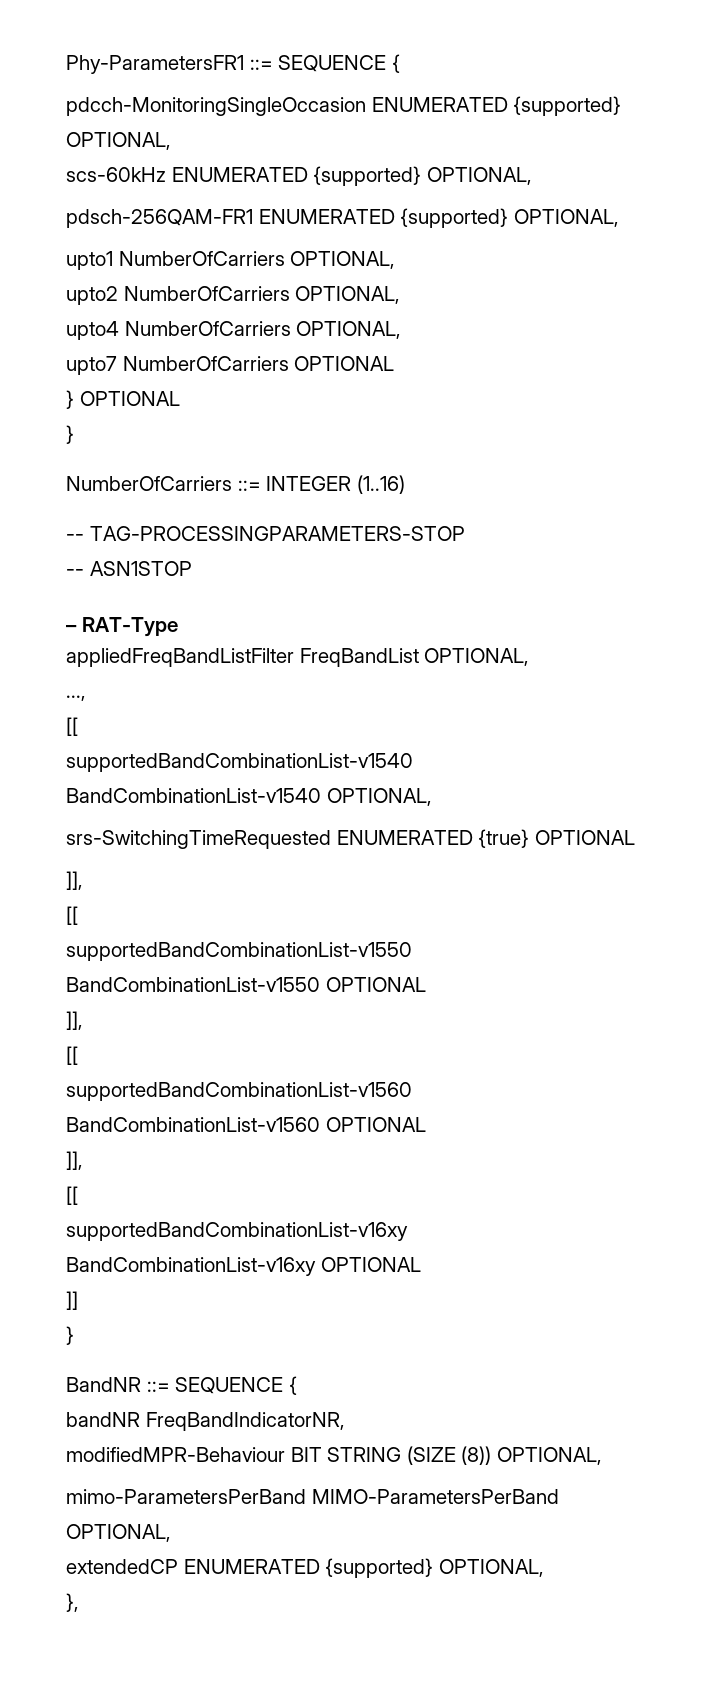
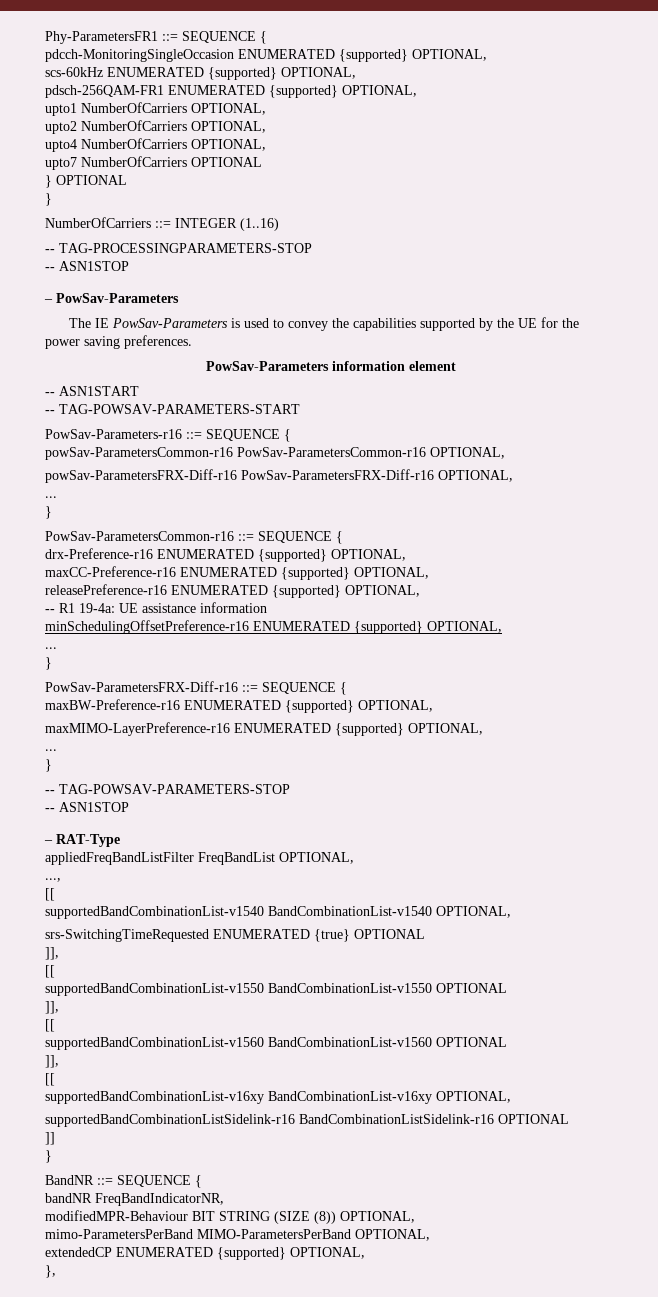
+ – PowSav-Parameters
+ The IE PowSav-Parameters is used to convey the capabilities supported by the UE for the power saving preferences.
+ PowSav-Parameters information element
+ -- ASN1START
+ -- TAG-POWSAV-PARAMETERS-START
+ PowSav-Parameters-r16 ::= SEQUENCE {
+ powSav-ParametersCommon-r16 PowSav-ParametersCommon-r16 OPTIONAL,
+ powSav-ParametersFRX-Diff-r16 PowSav-ParametersFRX-Diff-r16 OPTIONAL,
+ ...
+ }
+ PowSav-ParametersCommon-r16 ::= SEQUENCE {
+ drx-Preference-r16 ENUMERATED {supported} OPTIONAL,
+ maxCC-Preference-r16 ENUMERATED {supported} OPTIONAL,
+ releasePreference-r16 ENUMERATED {supported} OPTIONAL,
+ -- R1 19-4a: UE assistance information
+ minSchedulingOffsetPreference-r16 ENUMERATED {supported} OPTIONAL,
+ ...
+ }
+ PowSav-ParametersFRX-Diff-r16 ::= SEQUENCE {
+ maxBW-Preference-r16 ENUMERATED {supported} OPTIONAL,
+ maxMIMO-LayerPreference-r16 ENUMERATED {supported} OPTIONAL,
+ ...
+ }
+ -- TAG-POWSAV-PARAMETERS-STOP
+ -- ASN1STOP
- supportedBandCombinationList-v16xy BandCombinationList-v16xy OPTIONAL
+ supportedBandCombinationList-v16xy BandCombinationList-v16xy OPTIONAL,
+ supportedBandCombinationListSidelink-r16 BandCombinationListSidelink-r16 OPTIONAL

